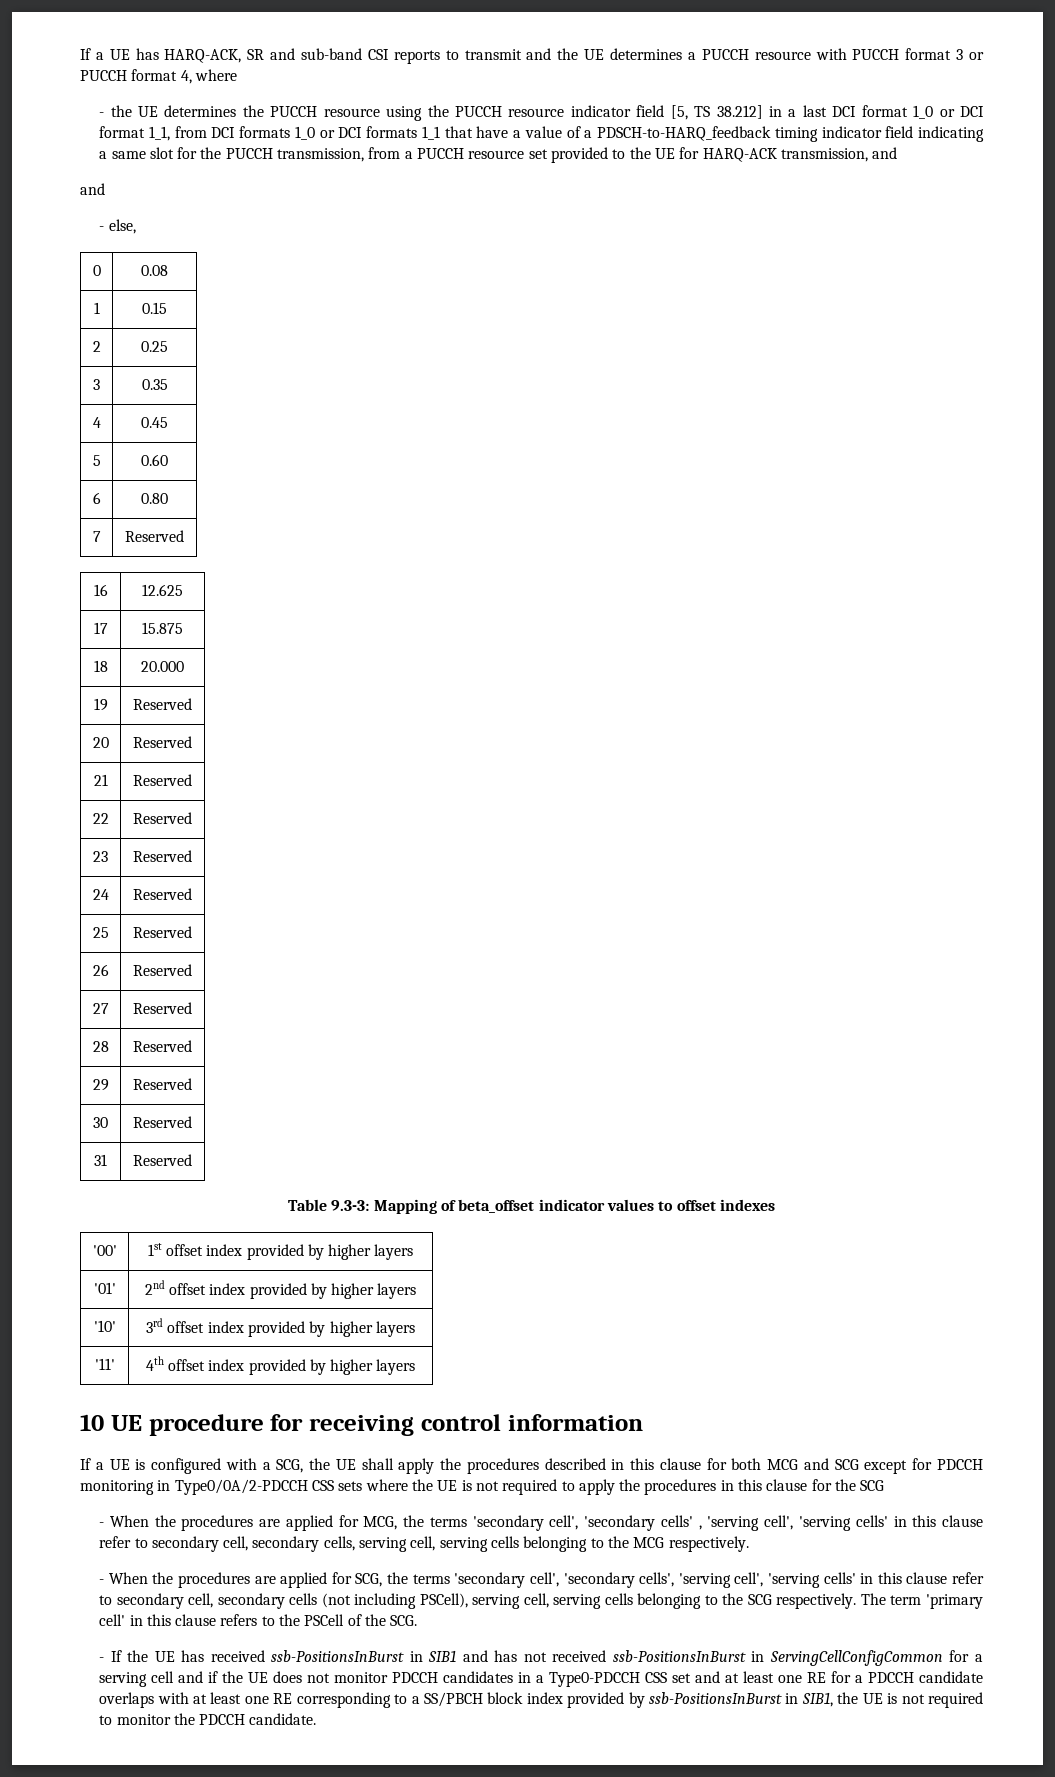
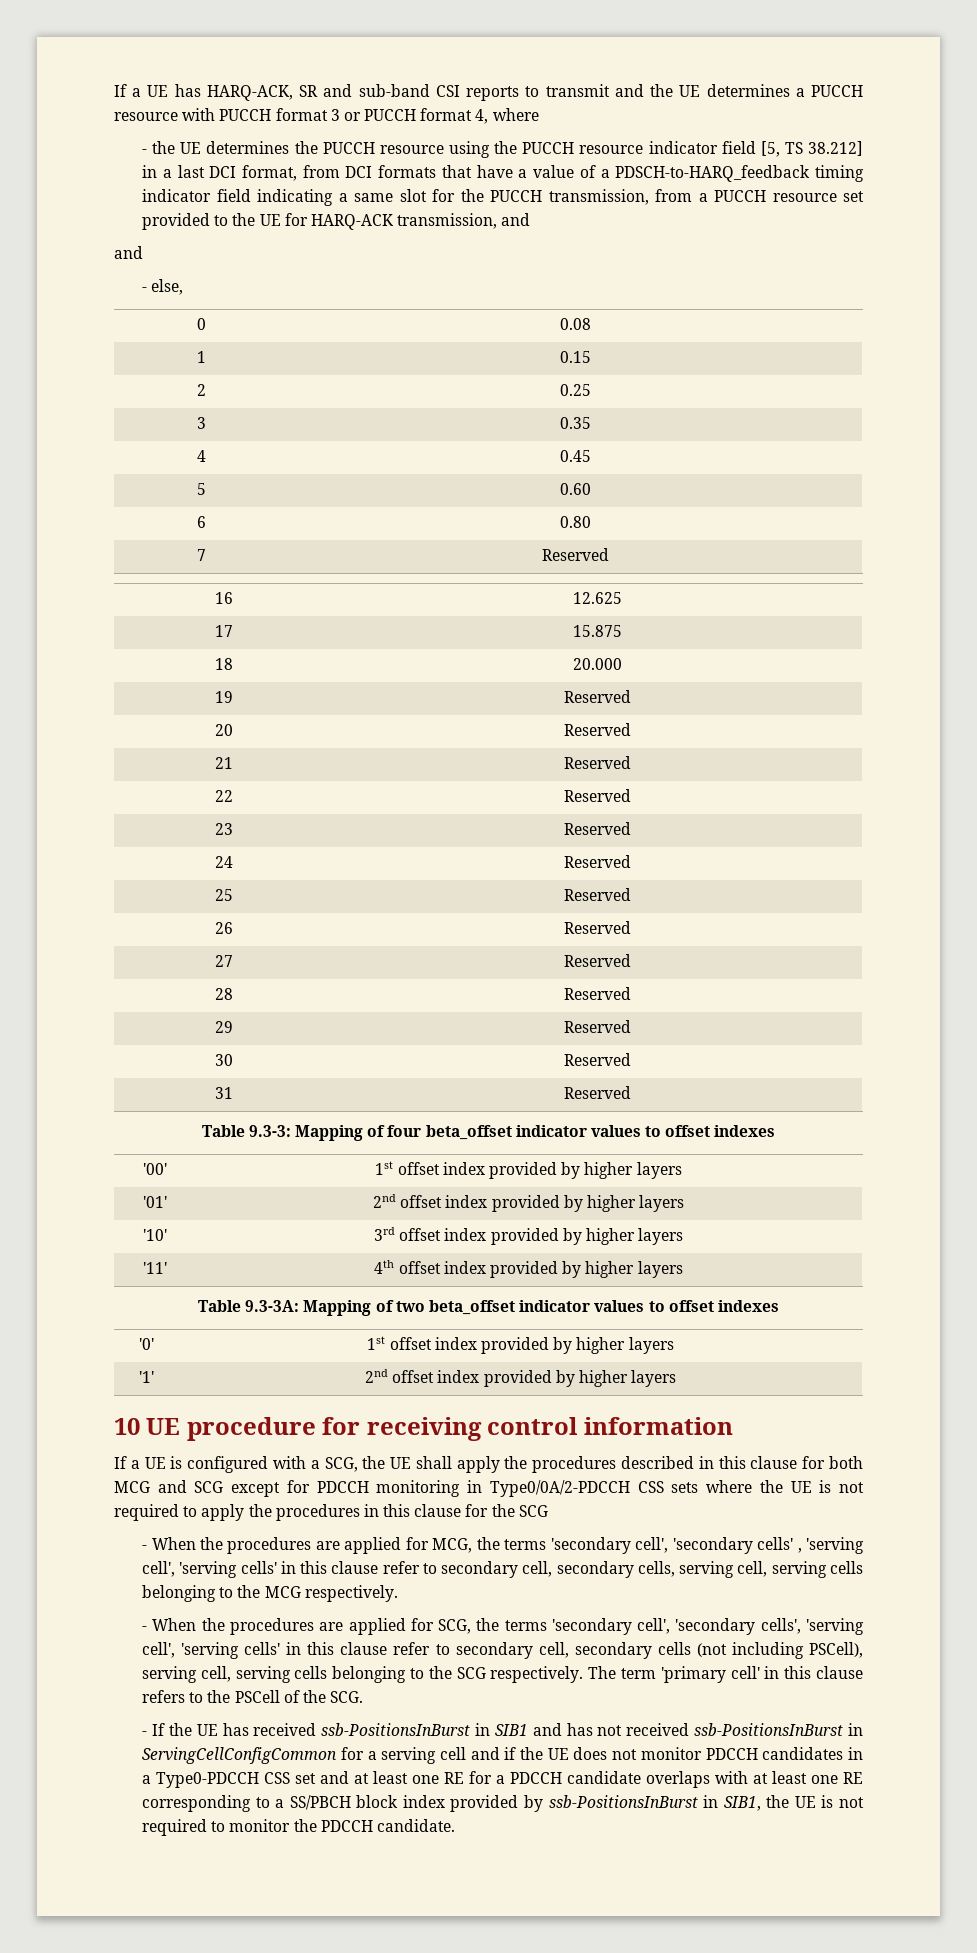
- - the UE determines the PUCCH resource using the PUCCH resource indicator field [5, TS 38.212] in a last DCI format 1_0 or DCI format 1_1, from DCI formats 1_0 or DCI formats 1_1 that have a value of a PDSCH-to-HARQ_feedback timing indicator field indicating a same slot for the PUCCH transmission, from a PUCCH resource set provided to the UE for HARQ-ACK transmission, and
+ - the UE determines the PUCCH resource using the PUCCH resource indicator field [5, TS 38.212] in a last DCI format, from DCI formats that have a value of a PDSCH-to-HARQ_feedback timing indicator field indicating a same slot for the PUCCH transmission, from a PUCCH resource set provided to the UE for HARQ-ACK transmission, and
- Table 9.3-3: Mapping of beta_offset indicator values to offset indexes
+ Table 9.3-3: Mapping of four beta_offset indicator values to offset indexes
+ Table 9.3-3A: Mapping of two beta_offset indicator values to offset indexes
+ '0' | 1st offset index provided by higher layers
+ '1' | 2nd offset index provided by higher layers

